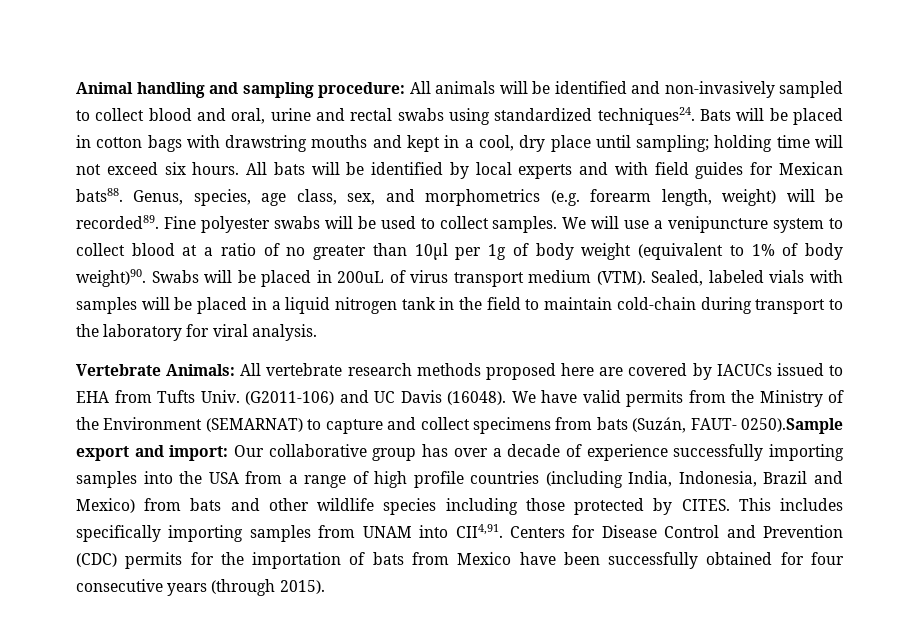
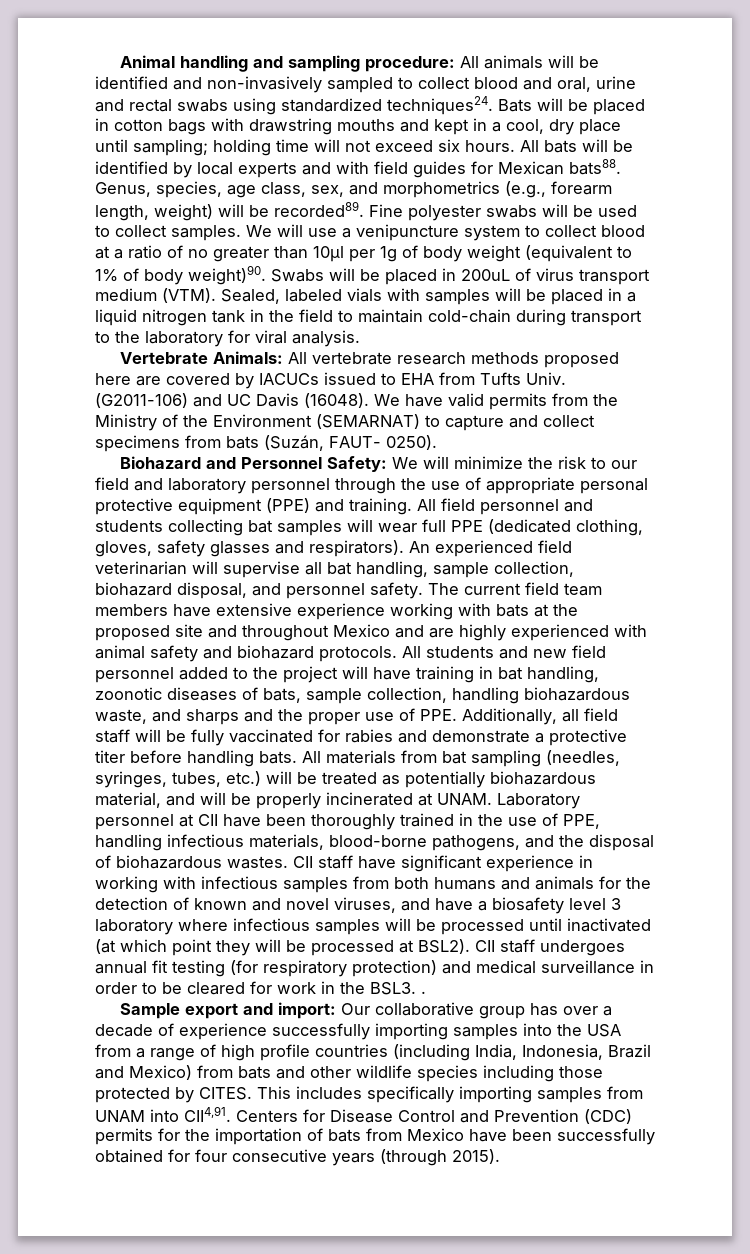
- Genus, species, age class, sex, and morphometrics (e.g. forearm length, weight) will be recorded89.
+ Genus, species, age class, sex, and morphometrics (e.g., forearm length, weight) will be recorded89.
- We have valid permits from the Ministry of the Environment (SEMARNAT) to capture and collect specimens from bats (Suzán, FAUT- 0250).Sample export and import:
+ We have valid permits from the Ministry of the Environment (SEMARNAT) to capture and collect specimens from bats (Suzán, FAUT- 0250).
+ Biohazard and Personnel Safety: We will minimize the risk to our field and laboratory personnel through the use of appropriate personal protective equipment (PPE) and training. All field personnel and students collecting bat samples will wear full PPE (dedicated clothing, gloves, safety glasses and respirators). An experienced field veterinarian will supervise all bat handling, sample collection, biohazard disposal, and personnel safety. The current field team members have extensive experience working with bats at the proposed site and throughout Mexico and are highly experienced with animal safety and biohazard protocols. All students and new field personnel added to the project will have training in bat handling, zoonotic diseases of bats, sample collection, handling biohazardous waste, and sharps and the proper use of PPE. Additionally, all field staff will be fully vaccinated for rabies and demonstrate a protective titer before handling bats. All materials from bat sampling (needles, syringes, tubes, etc.) will be treated as potentially biohazardous material, and will be properly incinerated at UNAM. Laboratory personnel at CII have been thoroughly trained in the use of PPE, handling infectious materials, blood-borne pathogens, and the disposal of biohazardous wastes. CII staff have significant experience in working with infectious samples from both humans and animals for the detection of known and novel viruses, and have a biosafety level 3 laboratory where infectious samples will be processed until inactivated (at which point they will be processed at BSL2). CII staff undergoes annual fit testing (for respiratory protection) and medical surveillance in order to be cleared for work in the BSL3. .
+ Sample export and import:

